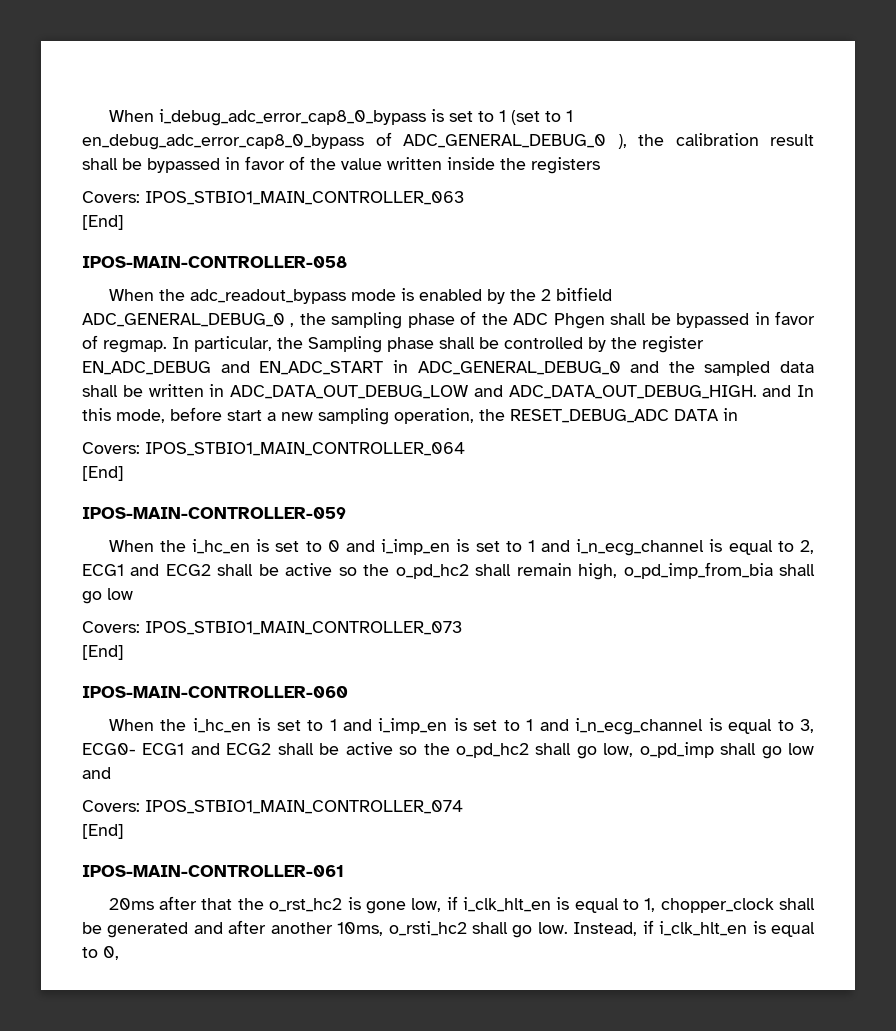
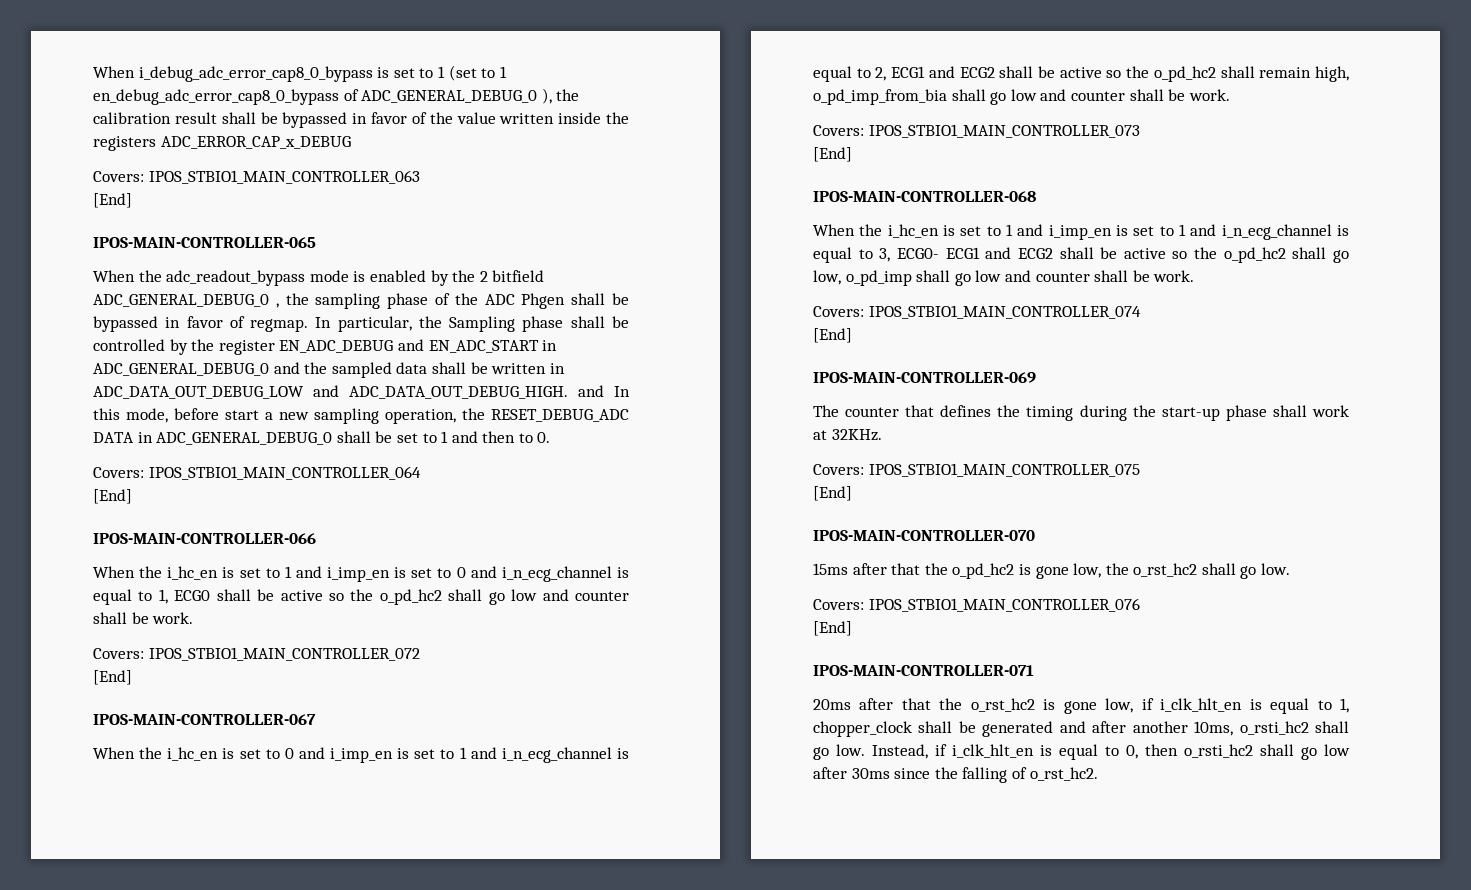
- When i_debug_adc_error_cap8_0_bypass is set to 1 (set to 1 en_debug_adc_error_cap8_0_bypass of ADC_GENERAL_DEBUG_0 ), the calibration result shall be bypassed in favor of the value written inside the registers
+ When i_debug_adc_error_cap8_0_bypass is set to 1 (set to 1 en_debug_adc_error_cap8_0_bypass of ADC_GENERAL_DEBUG_0 ), the calibration result shall be bypassed in favor of the value written inside the registers ADC_ERROR_CAP_x_DEBUG
- IPOS-MAIN-CONTROLLER-058
+ IPOS-MAIN-CONTROLLER-065
- In particular, the Sampling phase shall be controlled by the register EN_ADC_DEBUG and EN_ADC_START in ADC_GENERAL_DEBUG_0 and the sampled data shall be written in ADC_DATA_OUT_DEBUG_LOW and ADC_DATA_OUT_DEBUG_HIGH. and In this mode, before start a new sampling operation, the RESET_DEBUG_ADC DATA in
+ In particular, the Sampling phase shall be controlled by the register EN_ADC_DEBUG and EN_ADC_START in ADC_GENERAL_DEBUG_0 and the sampled data shall be written in ADC_DATA_OUT_DEBUG_LOW and ADC_DATA_OUT_DEBUG_HIGH. and In this mode, before start a new sampling operation, the RESET_DEBUG_ADC DATA in ADC_GENERAL_DEBUG_0 shall be set to 1 and then to 0.
  Covers: IPOS_STBIO1_MAIN_CONTROLLER_064
  [End]
- IPOS-MAIN-CONTROLLER-059
+ IPOS-MAIN-CONTROLLER-066
+ When the i_hc_en is set to 1 and i_imp_en is set to 0 and i_n_ecg_channel is equal to 1, ECG0 shall be active so the o_pd_hc2 shall go low and counter shall be work.
+ Covers: IPOS_STBIO1_MAIN_CONTROLLER_072
+ [End]
+ IPOS-MAIN-CONTROLLER-067
- When the i_hc_en is set to 0 and i_imp_en is set to 1 and i_n_ecg_channel is equal to 2, ECG1 and ECG2 shall be active so the o_pd_hc2 shall remain high, o_pd_imp_from_bia shall go low
+ When the i_hc_en is set to 0 and i_imp_en is set to 1 and i_n_ecg_channel is equal to 2, ECG1 and ECG2 shall be active so the o_pd_hc2 shall remain high, o_pd_imp_from_bia shall go low and counter shall be work.
- IPOS-MAIN-CONTROLLER-060
+ IPOS-MAIN-CONTROLLER-068
- When the i_hc_en is set to 1 and i_imp_en is set to 1 and i_n_ecg_channel is equal to 3, ECG0- ECG1 and ECG2 shall be active so the o_pd_hc2 shall go low, o_pd_imp shall go low and
+ When the i_hc_en is set to 1 and i_imp_en is set to 1 and i_n_ecg_channel is equal to 3, ECG0- ECG1 and ECG2 shall be active so the o_pd_hc2 shall go low, o_pd_imp shall go low and counter shall be work.
- IPOS-MAIN-CONTROLLER-061
+ IPOS-MAIN-CONTROLLER-069
+ The counter that defines the timing during the start-up phase shall work at 32KHz.
+ Covers: IPOS_STBIO1_MAIN_CONTROLLER_075
+ [End]
+ IPOS-MAIN-CONTROLLER-070
+ 15ms after that the o_pd_hc2 is gone low, the o_rst_hc2 shall go low.
+ Covers: IPOS_STBIO1_MAIN_CONTROLLER_076
+ [End]
+ IPOS-MAIN-CONTROLLER-071
- Instead, if i_clk_hlt_en is equal to 0,
+ Instead, if i_clk_hlt_en is equal to 0, then o_rsti_hc2 shall go low after 30ms since the falling of o_rst_hc2.

